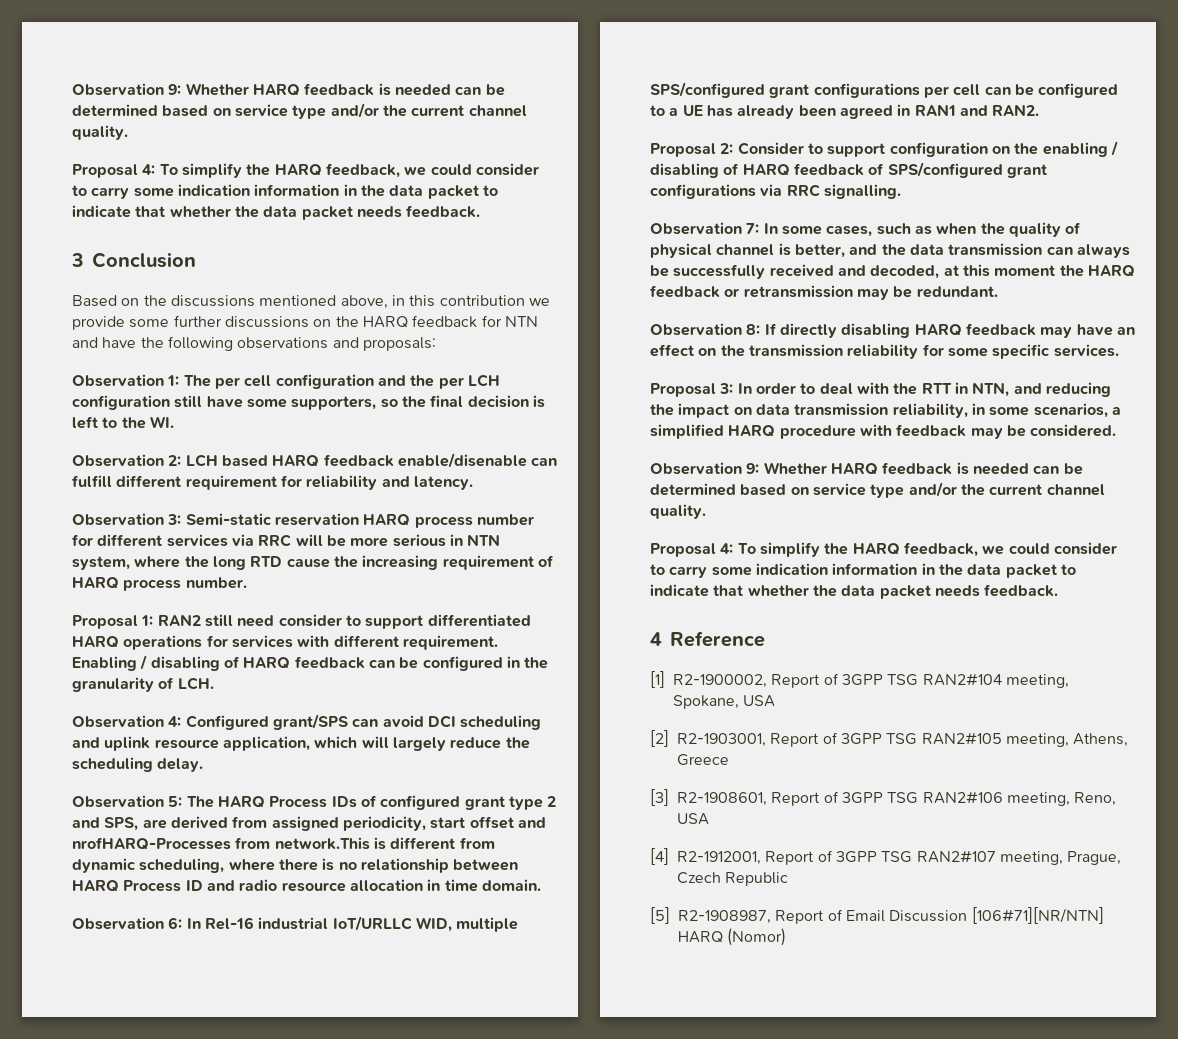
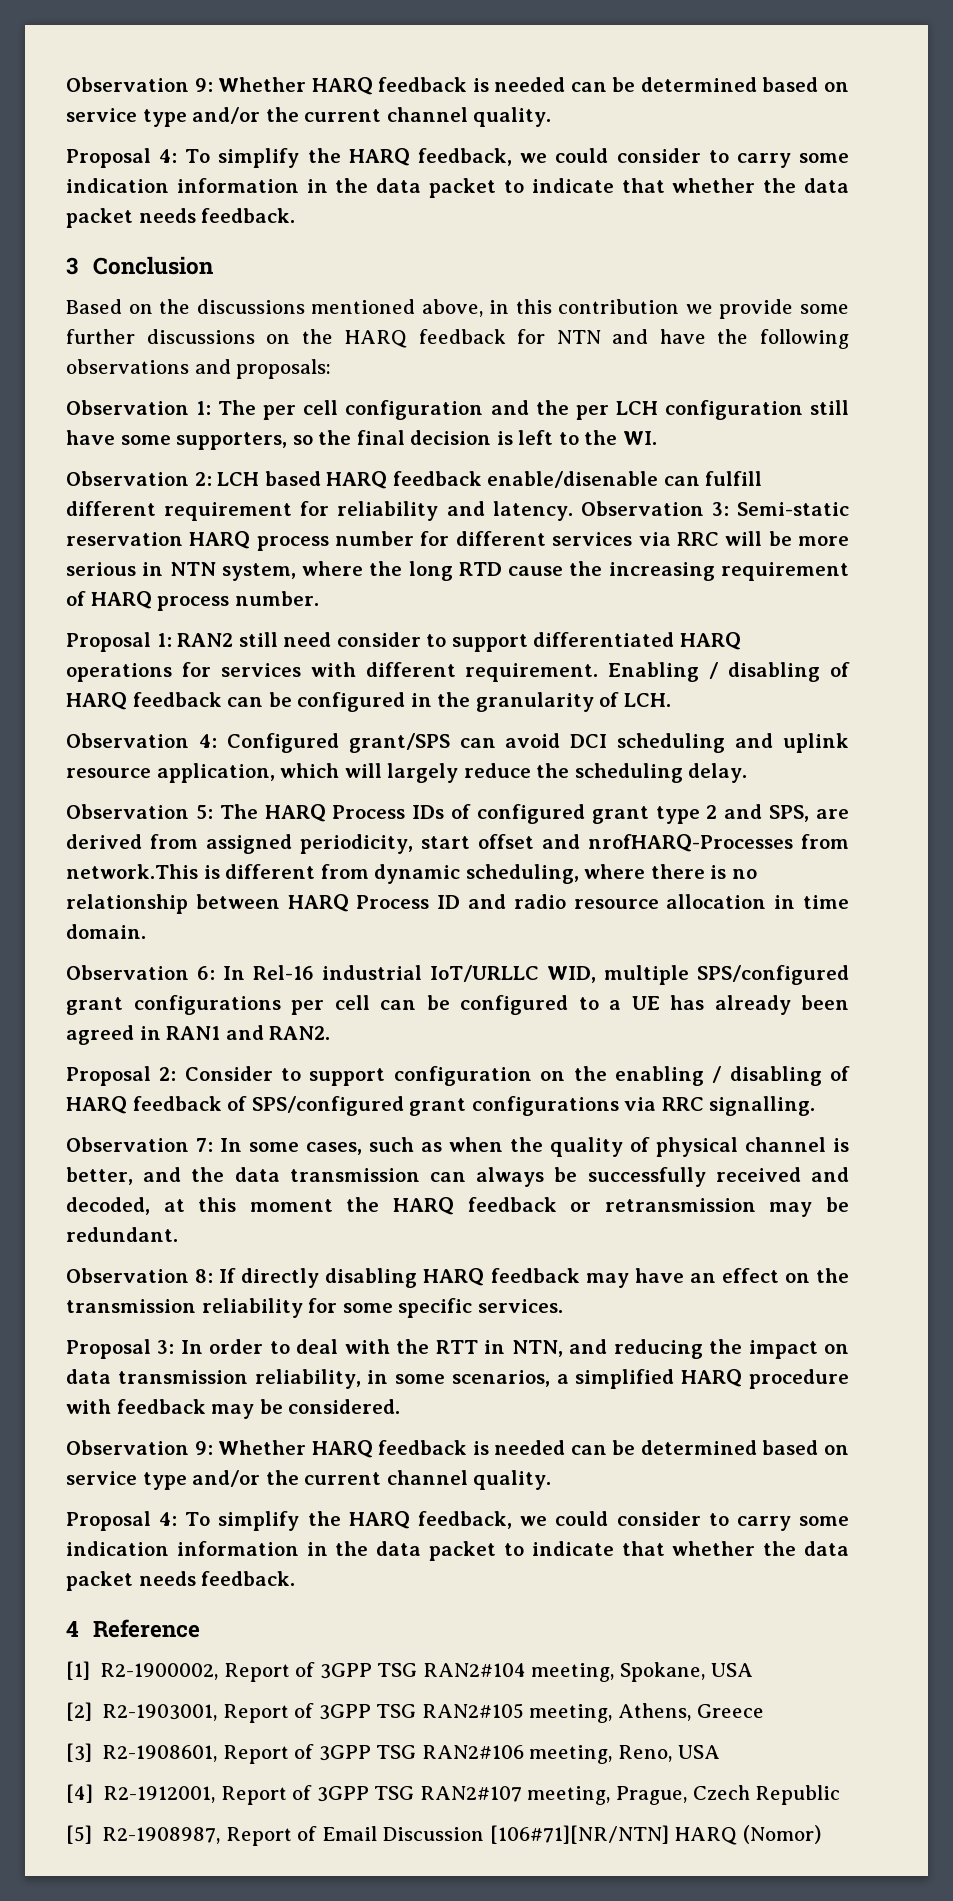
- Observation 2: LCH based HARQ feedback enable/disenable can fulfill different requirement for reliability and latency.
- Observation 3: Semi-static reservation HARQ process number for different services via RRC will be more serious in NTN system, where the long RTD cause the increasing requirement of HARQ process number.
+ Observation 2: LCH based HARQ feedback enable/disenable can fulfill different requirement for reliability and latency. Observation 3: Semi-static reservation HARQ process number for different services via RRC will be more serious in NTN system, where the long RTD cause the increasing requirement of HARQ process number.

